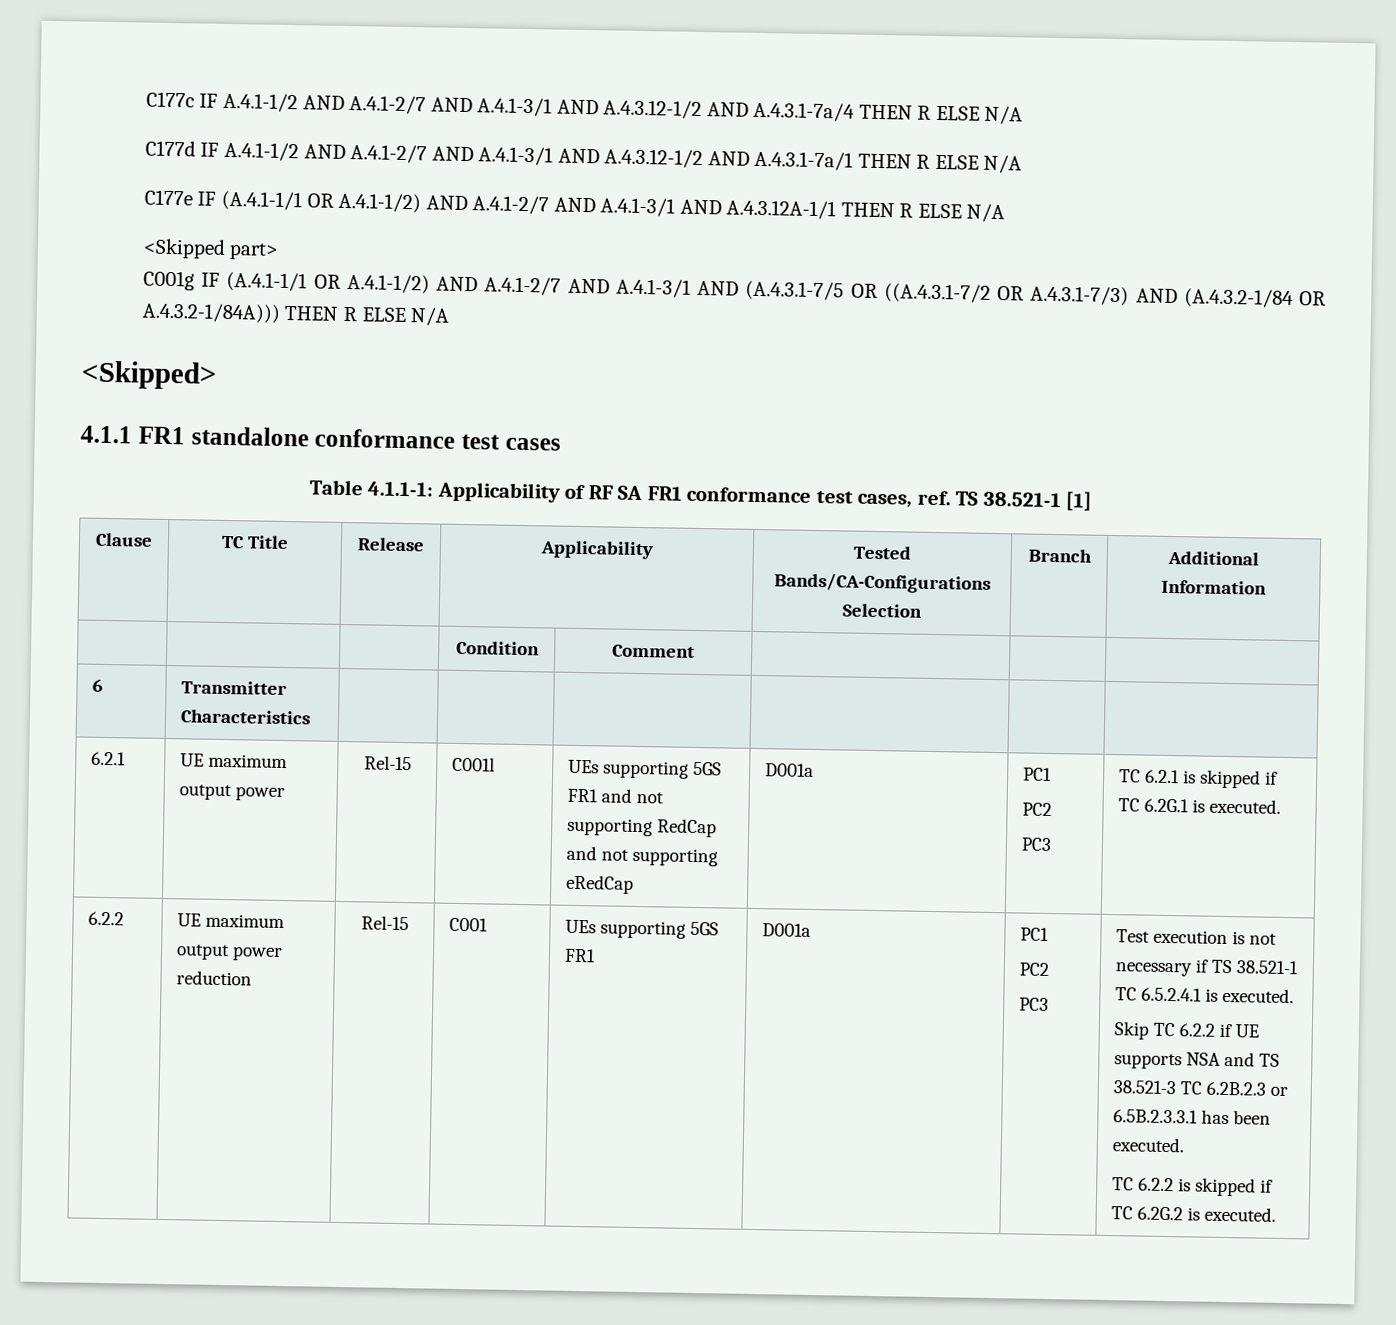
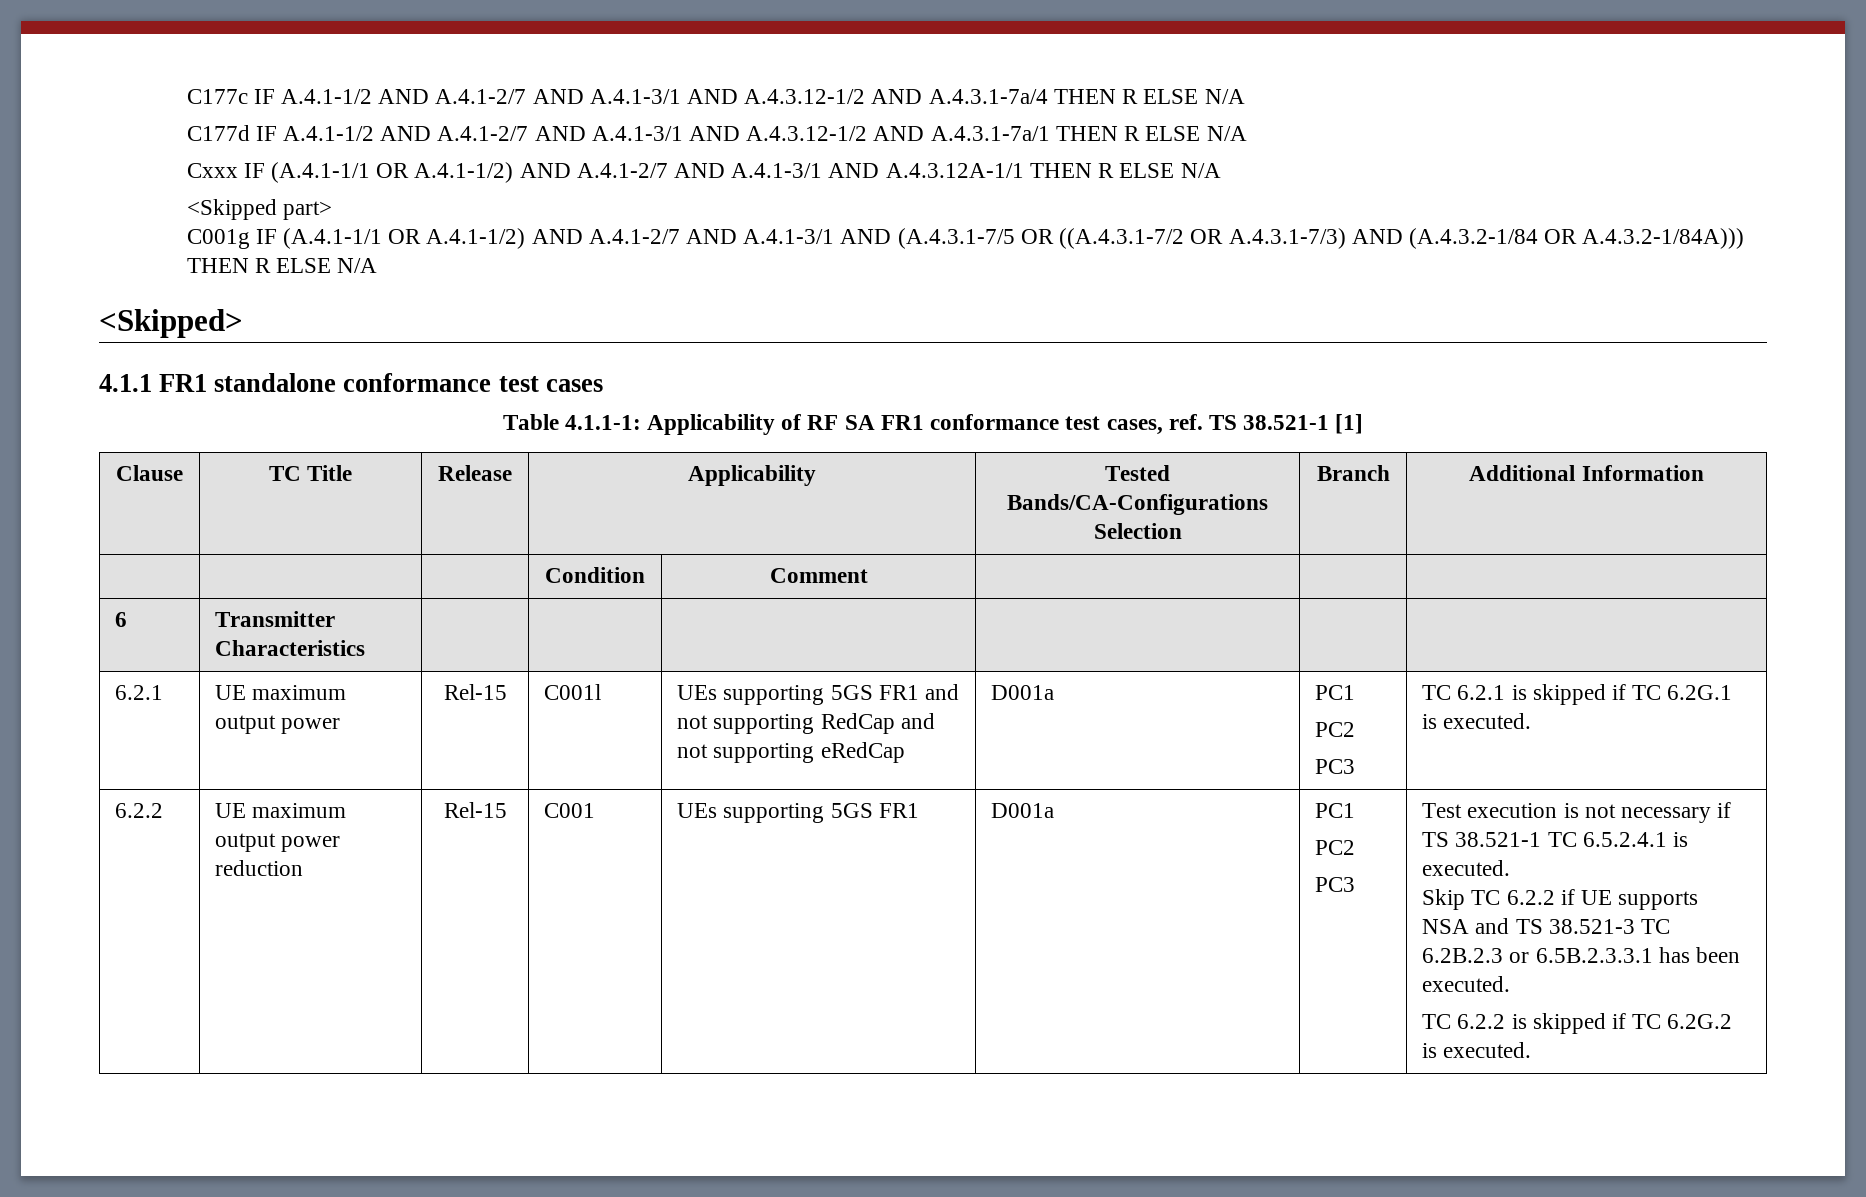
- C177e IF (A.4.1-1/1 OR A.4.1-1/2) AND A.4.1-2/7 AND A.4.1-3/1 AND A.4.3.12A-1/1 THEN R ELSE N/A
+ Cxxx IF (A.4.1-1/1 OR A.4.1-1/2) AND A.4.1-2/7 AND A.4.1-3/1 AND A.4.3.12A-1/1 THEN R ELSE N/A

